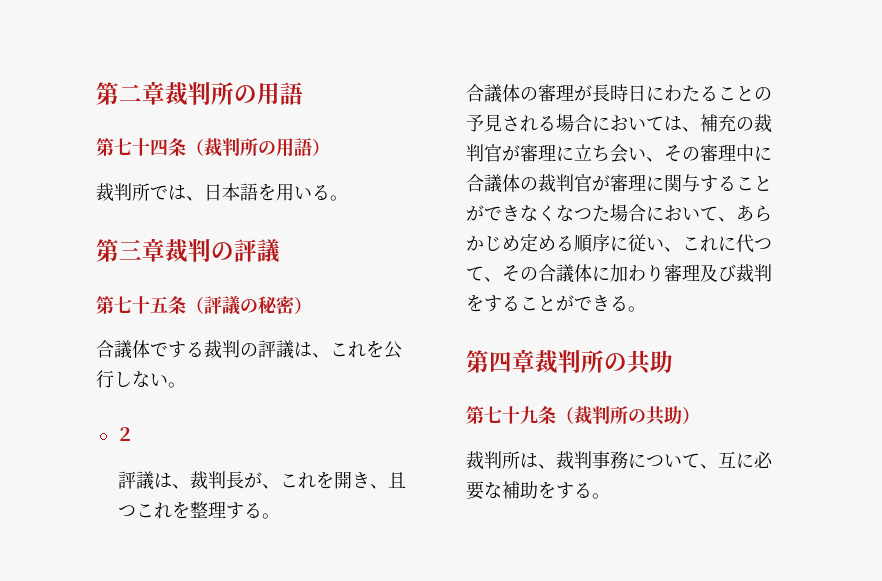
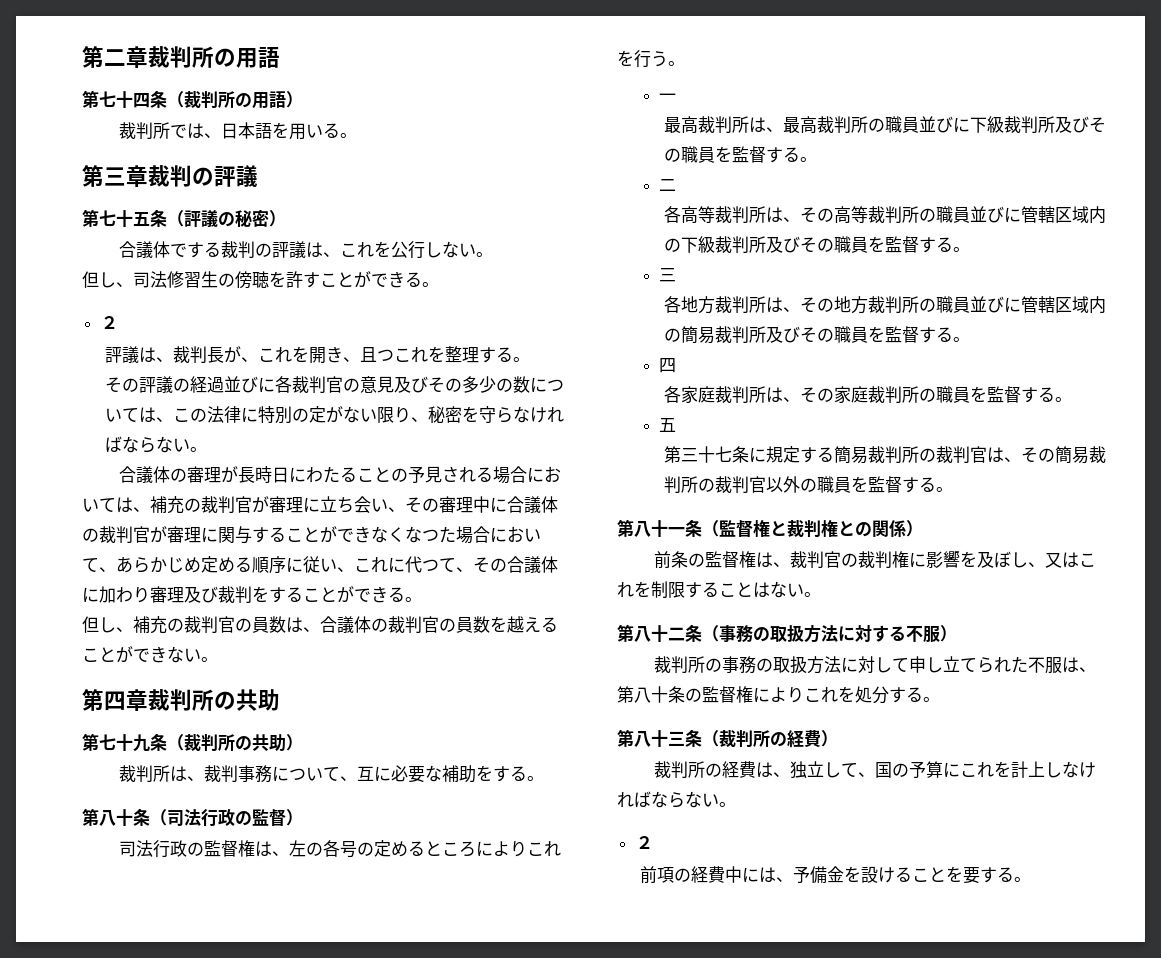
+ 但し、司法修習生の傍聴を許すことができる。
+ その評議の経過並びに各裁判官の意見及びその多少の数については、この法律に特別の定がない限り、秘密を守らなければならない。
+ 但し、補充の裁判官の員数は、合議体の裁判官の員数を越えることができない。
+ 第八十条（司法行政の監督）
+ 司法行政の監督権は、左の各号の定めるところによりこれを行う。
+ 一
+ 最高裁判所は、最高裁判所の職員並びに下級裁判所及びその職員を監督する。
+ 二
+ 各高等裁判所は、その高等裁判所の職員並びに管轄区域内の下級裁判所及びその職員を監督する。
+ 三
+ 各地方裁判所は、その地方裁判所の職員並びに管轄区域内の簡易裁判所及びその職員を監督する。
+ 四
+ 各家庭裁判所は、その家庭裁判所の職員を監督する。
+ 五
+ 第三十七条に規定する簡易裁判所の裁判官は、その簡易裁判所の裁判官以外の職員を監督する。
+ 第八十一条（監督権と裁判権との関係）
+ 前条の監督権は、裁判官の裁判権に影響を及ぼし、又はこれを制限することはない。
+ 第八十二条（事務の取扱方法に対する不服）
+ 裁判所の事務の取扱方法に対して申し立てられた不服は、第八十条の監督権によりこれを処分する。
+ 第八十三条（裁判所の経費）
+ 裁判所の経費は、独立して、国の予算にこれを計上しなければならない。
+ ２
+ 前項の経費中には、予備金を設けることを要する。

